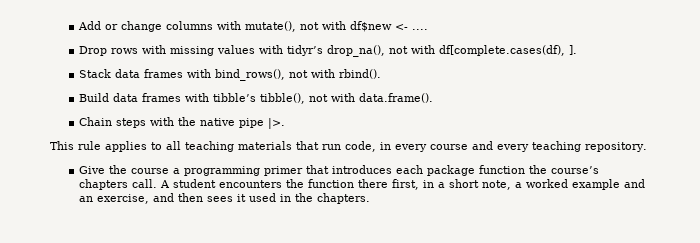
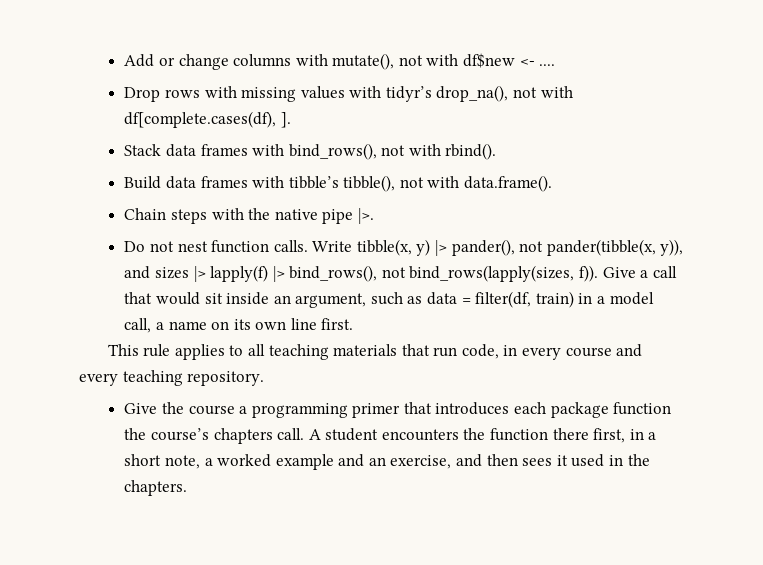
+ Do not nest function calls. Write tibble(x, y) |> pander(), not pander(tibble(x, y)), and sizes |> lapply(f) |> bind_rows(), not bind_rows(lapply(sizes, f)). Give a call that would sit inside an argument, such as data = filter(df, train) in a model call, a name on its own line first.

